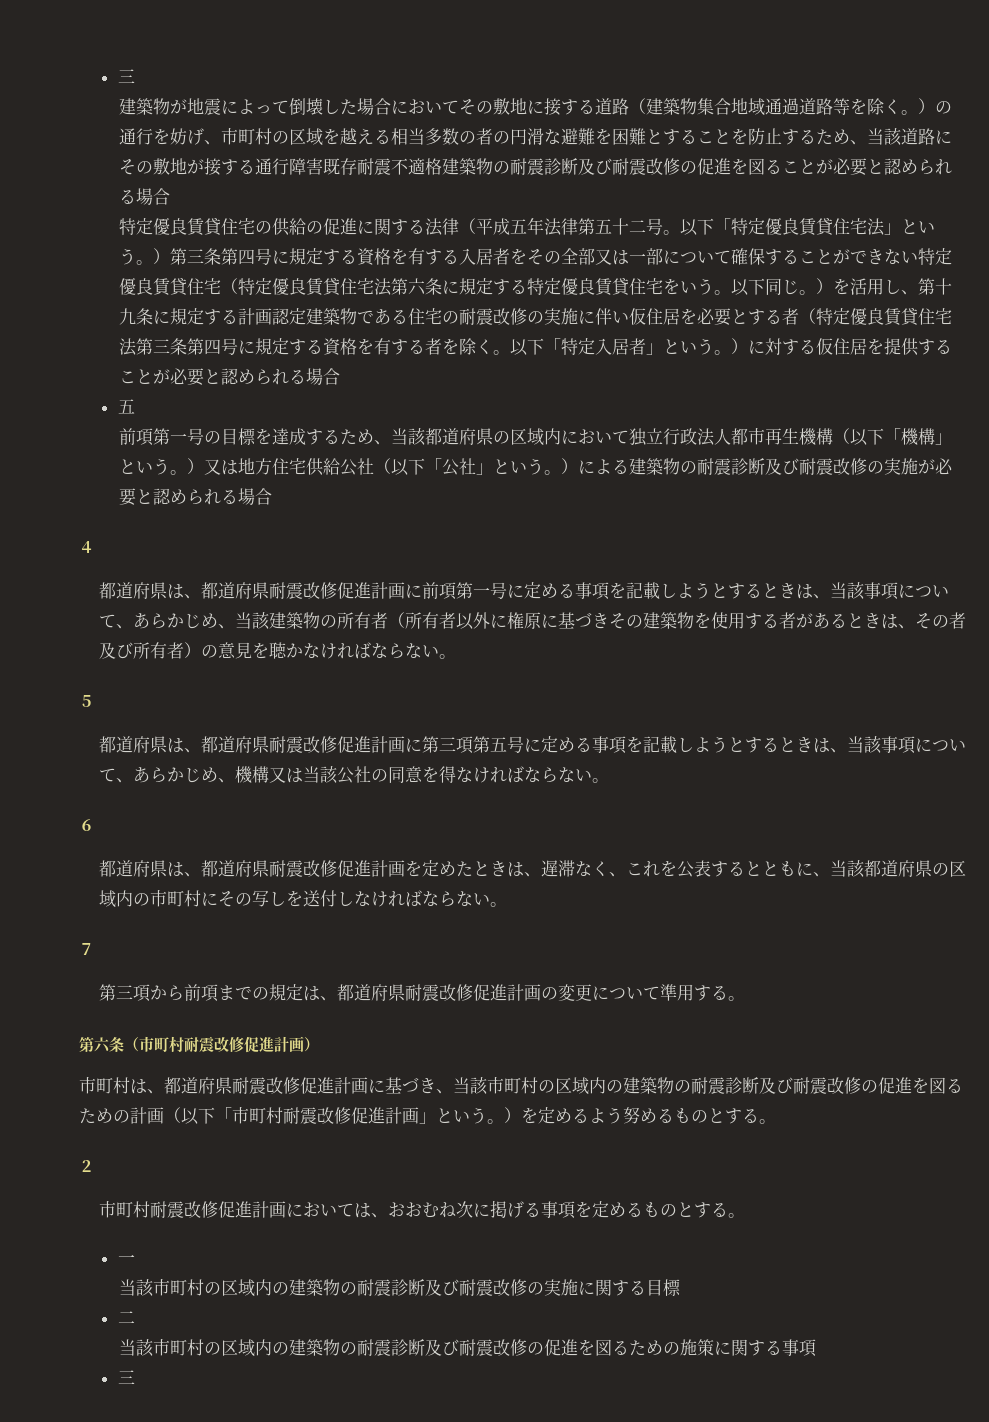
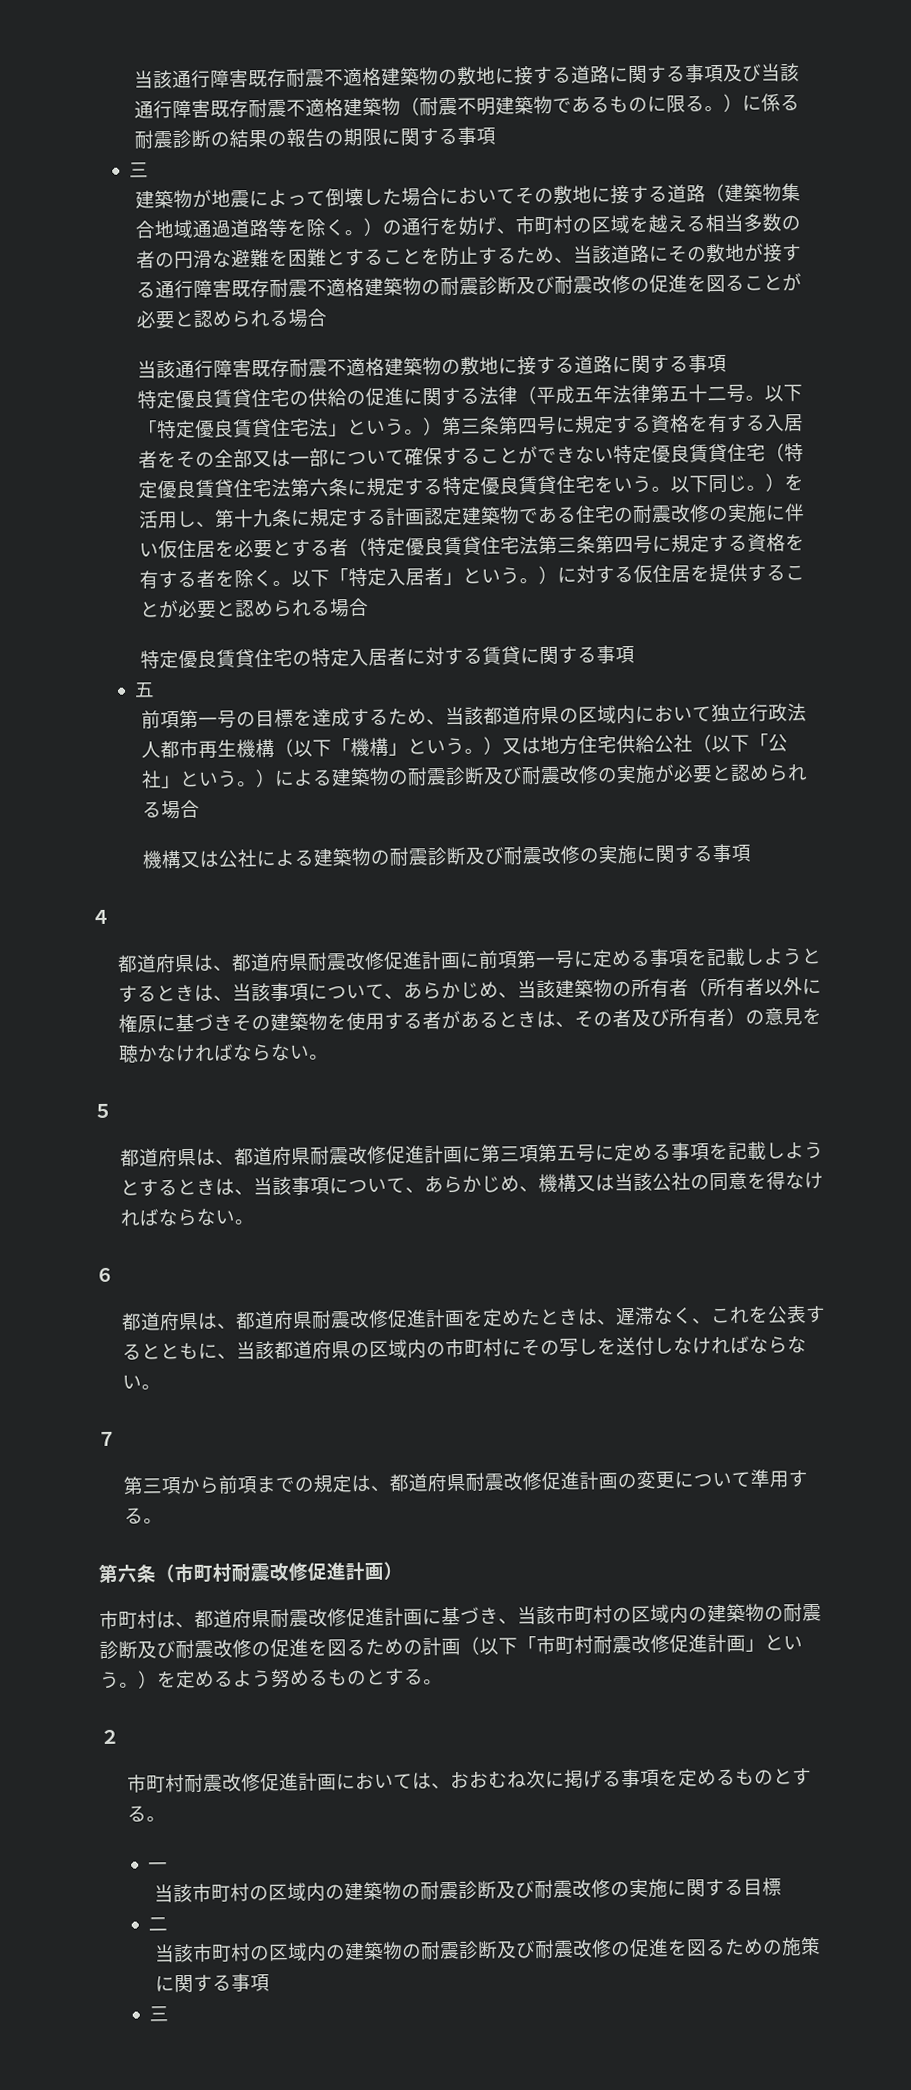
+ 当該通行障害既存耐震不適格建築物の敷地に接する道路に関する事項及び当該通行障害既存耐震不適格建築物（耐震不明建築物であるものに限る。）に係る耐震診断の結果の報告の期限に関する事項
  建築物が地震によって倒壊した場合においてその敷地に接する道路（建築物集合地域通過道路等を除く。）の通行を妨げ、市町村の区域を越える相当多数の者の円滑な避難を困難とすることを防止するため、当該道路にその敷地が接する通行障害既存耐震不適格建築物の耐震診断及び耐震改修の促進を図ることが必要と認められる場合
+ 当該通行障害既存耐震不適格建築物の敷地に接する道路に関する事項
+ 特定優良賃貸住宅の特定入居者に対する賃貸に関する事項
+ 機構又は公社による建築物の耐震診断及び耐震改修の実施に関する事項

